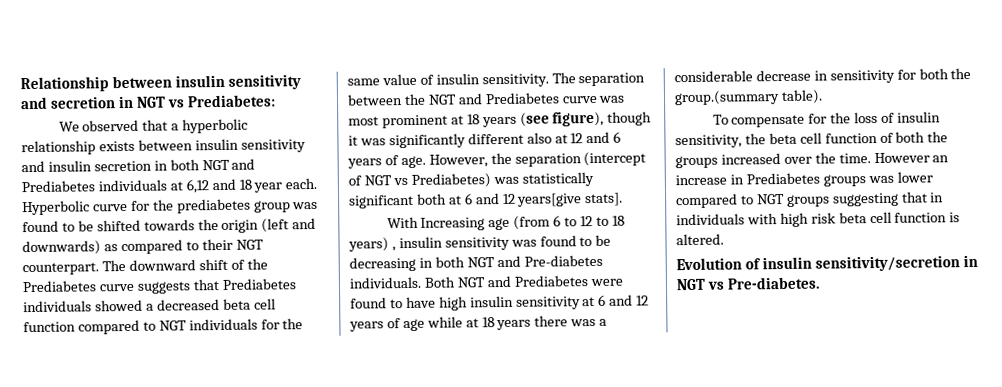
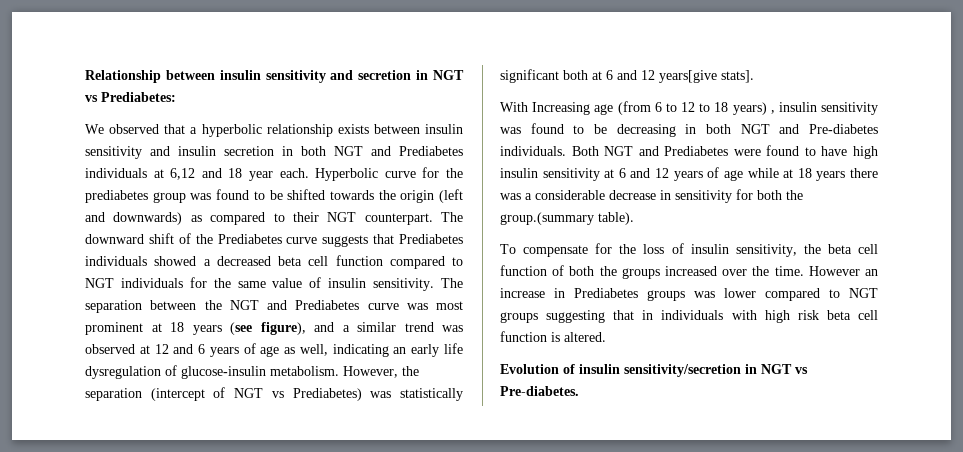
- The separation between the NGT and Prediabetes curve was most prominent at 18 years (see figure), though it was significantly different also at 12 and 6 years of age.
+ The separation between the NGT and Prediabetes curve was most prominent at 18 years (see figure), and a similar trend was observed at 12 and 6 years of age as well, indicating an early life dysregulation of glucose-insulin metabolism.

